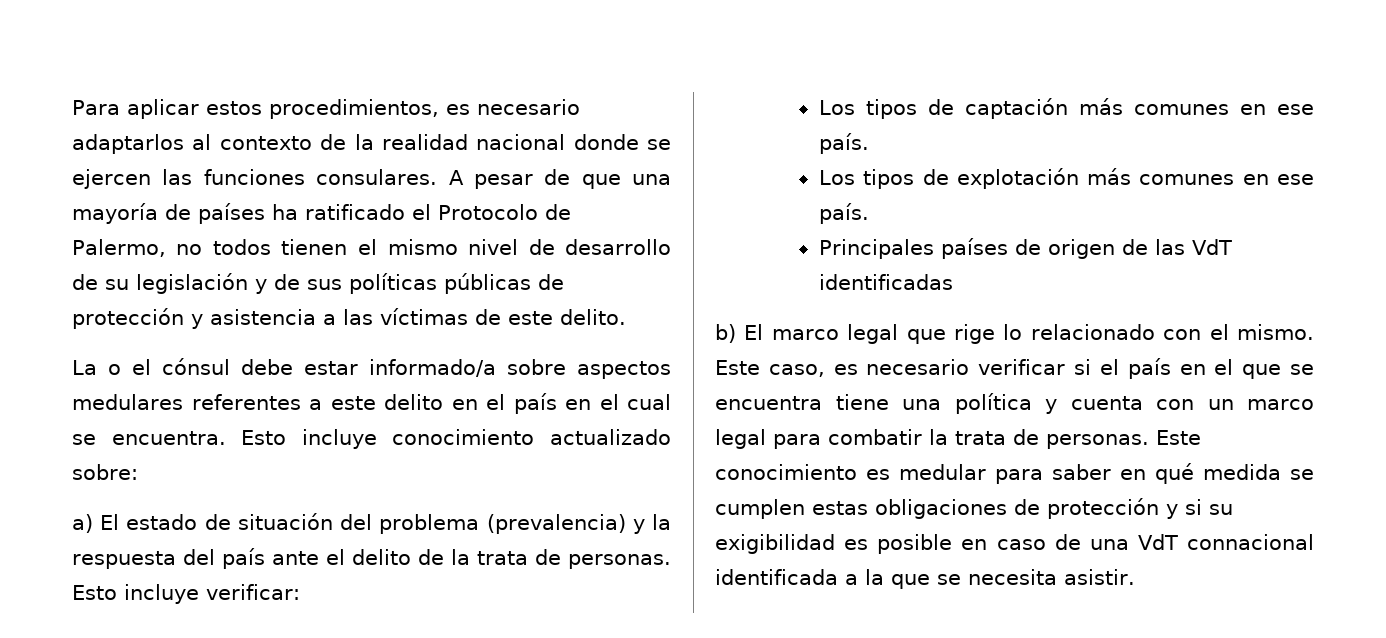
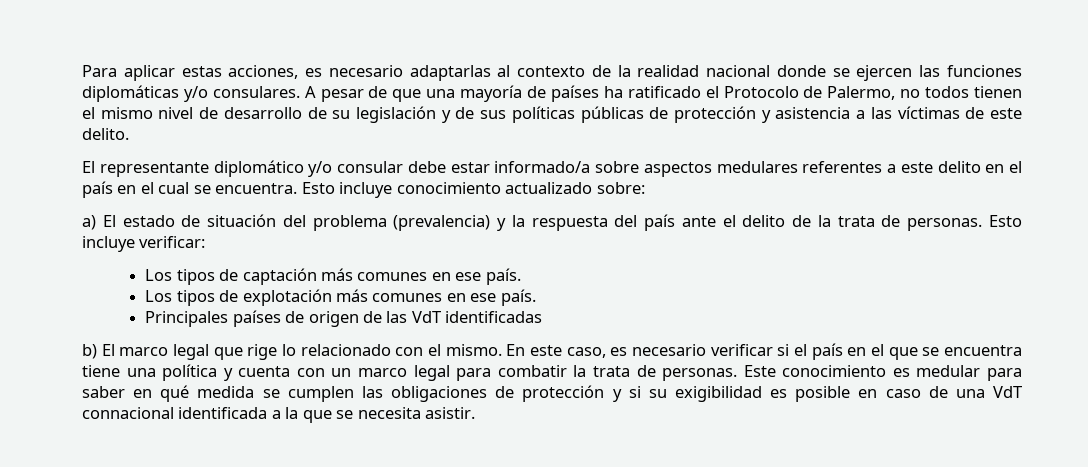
- Para aplicar estos procedimientos, es necesario adaptarlos al contexto de la realidad nacional donde se ejercen las funciones consulares.
+ Para aplicar estas acciones, es necesario adaptarlas al contexto de la realidad nacional donde se ejercen las funciones diplomáticas y/o consulares.
- La o el cónsul debe estar informado/a sobre aspectos medulares referentes a este delito en el país en el cual se encuentra.
+ El representante diplomático y/o consular debe estar informado/a sobre aspectos medulares referentes a este delito en el país en el cual se encuentra.
- Este caso, es necesario verificar si el país en el que se encuentra tiene una política y cuenta con un marco legal para combatir la trata de personas.
+ En este caso, es necesario verificar si el país en el que se encuentra tiene una política y cuenta con un marco legal para combatir la trata de personas.
- Este conocimiento es medular para saber en qué medida se cumplen estas obligaciones de protección y si su exigibilidad es posible en caso de una VdT connacional identificada a la que se necesita asistir.
+ Este conocimiento es medular para saber en qué medida se cumplen las obligaciones de protección y si su exigibilidad es posible en caso de una VdT connacional identificada a la que se necesita asistir.

